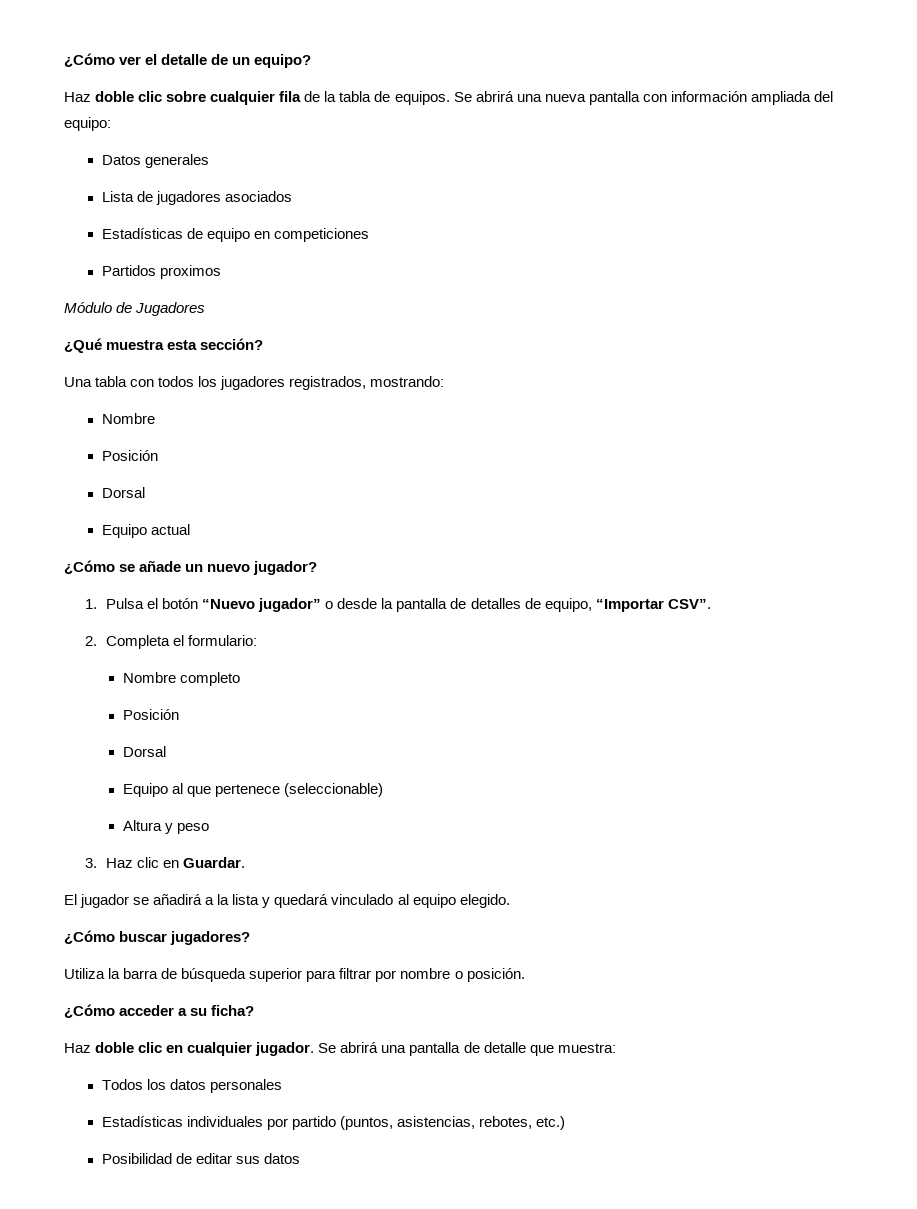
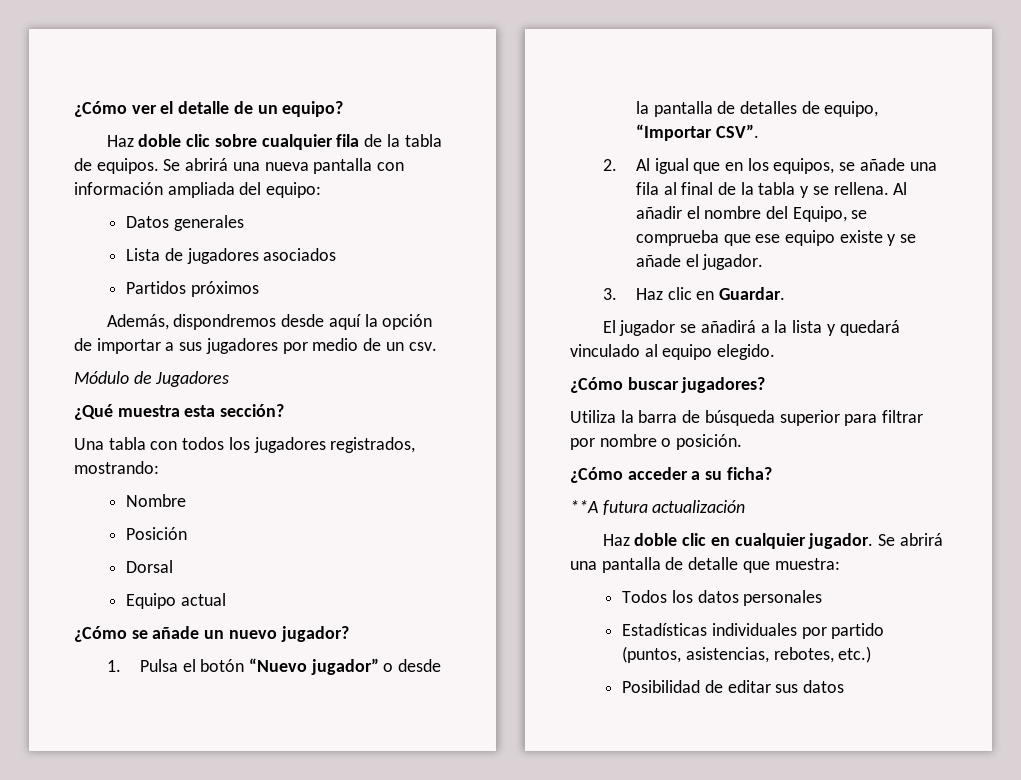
- Estadísticas de equipo en competiciones
- Partidos proximos
+ Partidos próximos
+ Además, dispondremos desde aquí la opción de importar a sus jugadores por medio de un csv.
- 2. Completa el formulario:
- Nombre completo
- Posición
- Dorsal
- Equipo al que pertenece (seleccionable)
- Altura y peso
+ 2. Al igual que en los equipos, se añade una fila al final de la tabla y se rellena. Al añadir el nombre del Equipo, se comprueba que ese equipo existe y se añade el jugador.
+ **A futura actualización

